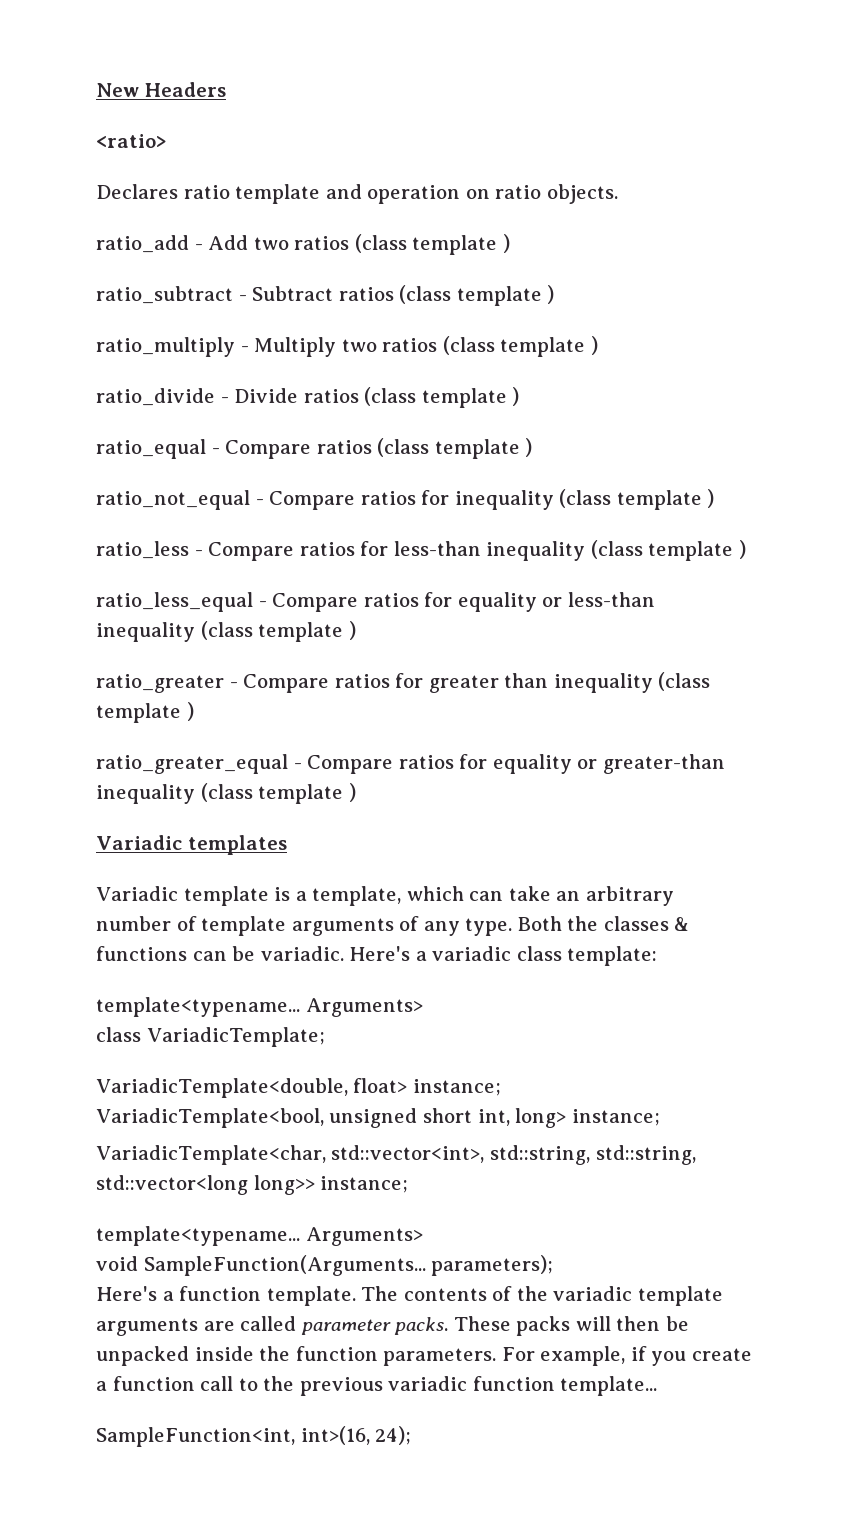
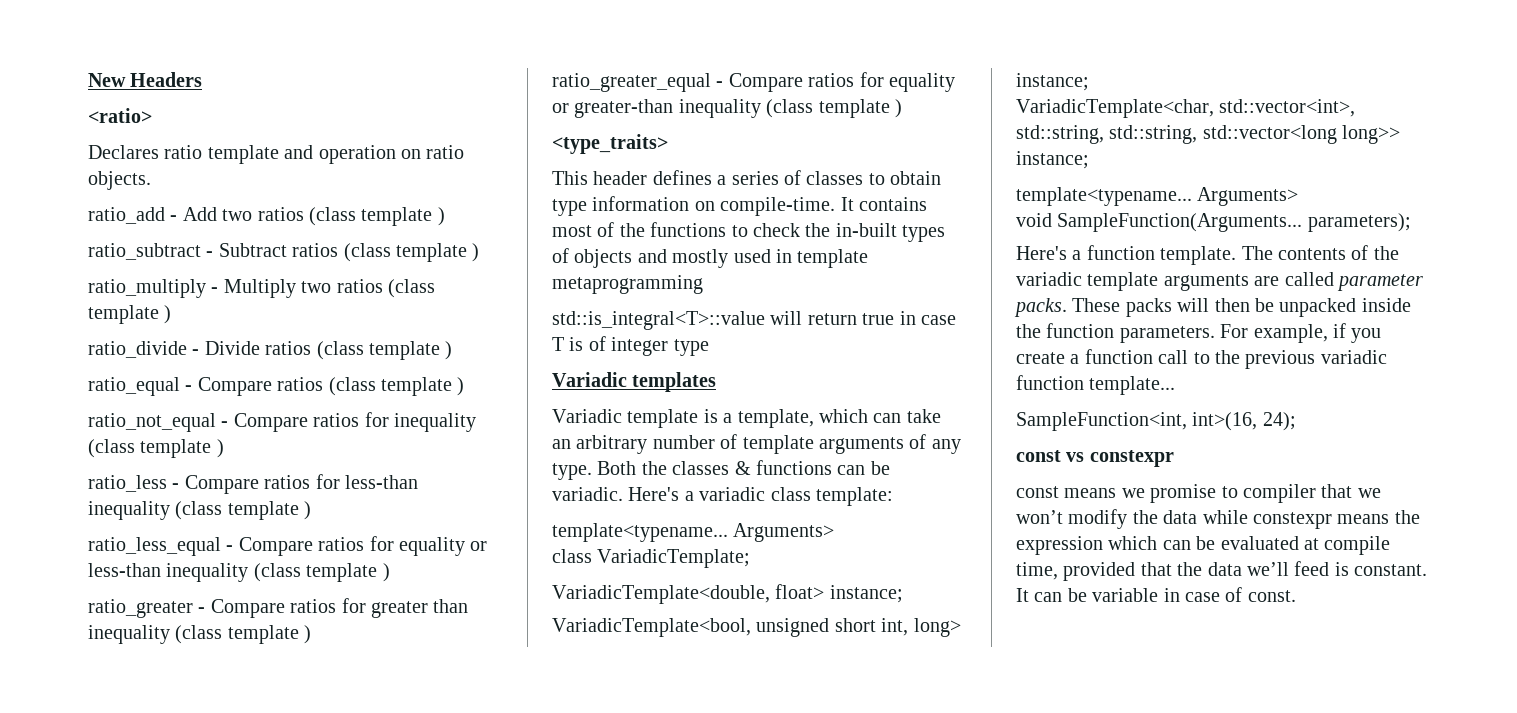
+ <type_traits>
+ This header defines a series of classes to obtain type information on compile-time. It contains most of the functions to check the in-built types of objects and mostly used in template metaprogramming
+ std::is_integral<T>::value will return true in case T is of integer type
+ const vs constexpr
+ const means we promise to compiler that we won’t modify the data while constexpr means the expression which can be evaluated at compile time, provided that the data we’ll feed is constant. It can be variable in case of const.

